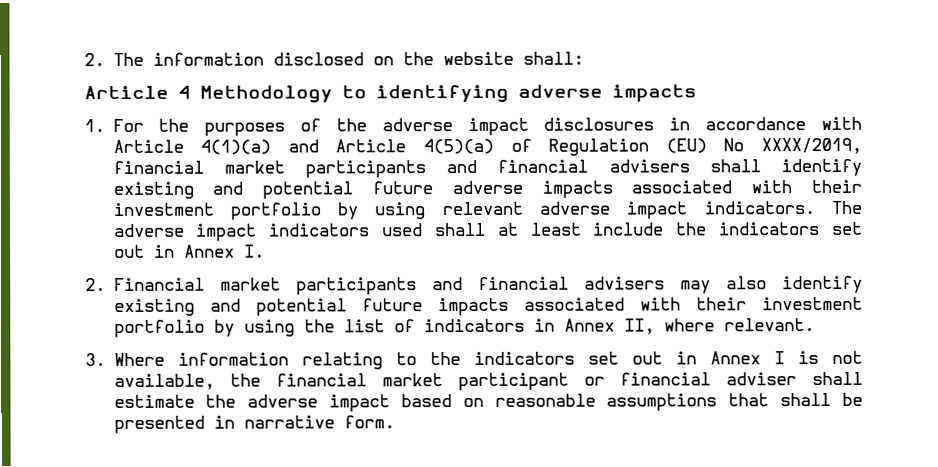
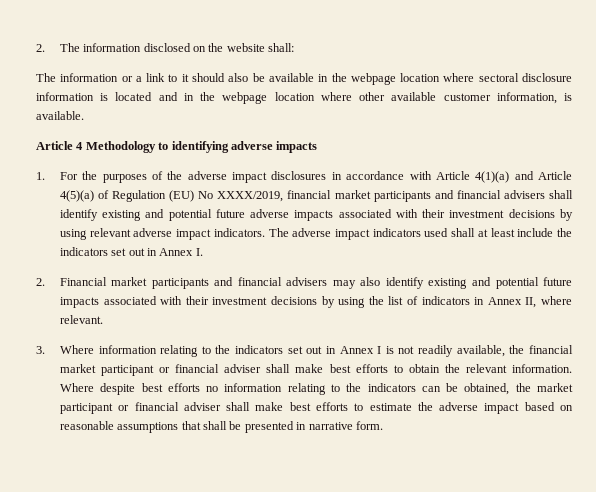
+ The information or a link to it should also be available in the webpage location where sectoral disclosure information is located and in the webpage location where other available customer information, is available.
- 1. For the purposes of the adverse impact disclosures in accordance with Article 4(1)(a) and Article 4(5)(a) of Regulation (EU) No XXXX/2019, financial market participants and financial advisers shall identify existing and potential future adverse impacts associated with their investment portfolio by using relevant adverse impact indicators.
+ 1. For the purposes of the adverse impact disclosures in accordance with Article 4(1)(a) and Article 4(5)(a) of Regulation (EU) No XXXX/2019, financial market participants and financial advisers shall identify existing and potential future adverse impacts associated with their investment decisions by using relevant adverse impact indicators.
- 2. Financial market participants and financial advisers may also identify existing and potential future impacts associated with their investment portfolio by using the list of indicators in Annex II, where relevant.
+ 2. Financial market participants and financial advisers may also identify existing and potential future impacts associated with their investment decisions by using the list of indicators in Annex II, where relevant.
- 3. Where information relating to the indicators set out in Annex I is not available, the financial market participant or financial adviser shall estimate the adverse impact based on reasonable assumptions that shall be presented in narrative form.
+ 3. Where information relating to the indicators set out in Annex I is not readily available, the financial market participant or financial adviser shall make best efforts to obtain the relevant information. Where despite best efforts no information relating to the indicators can be obtained, the market participant or financial adviser shall make best efforts to estimate the adverse impact based on reasonable assumptions that shall be presented in narrative form.

